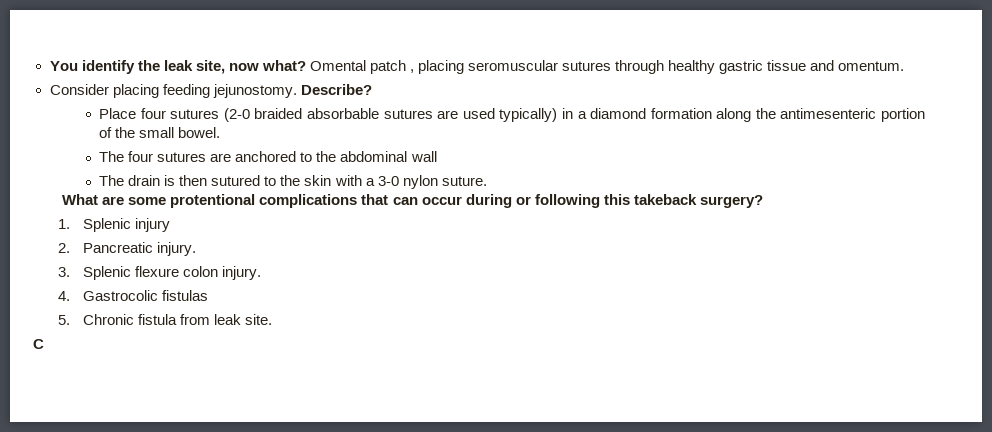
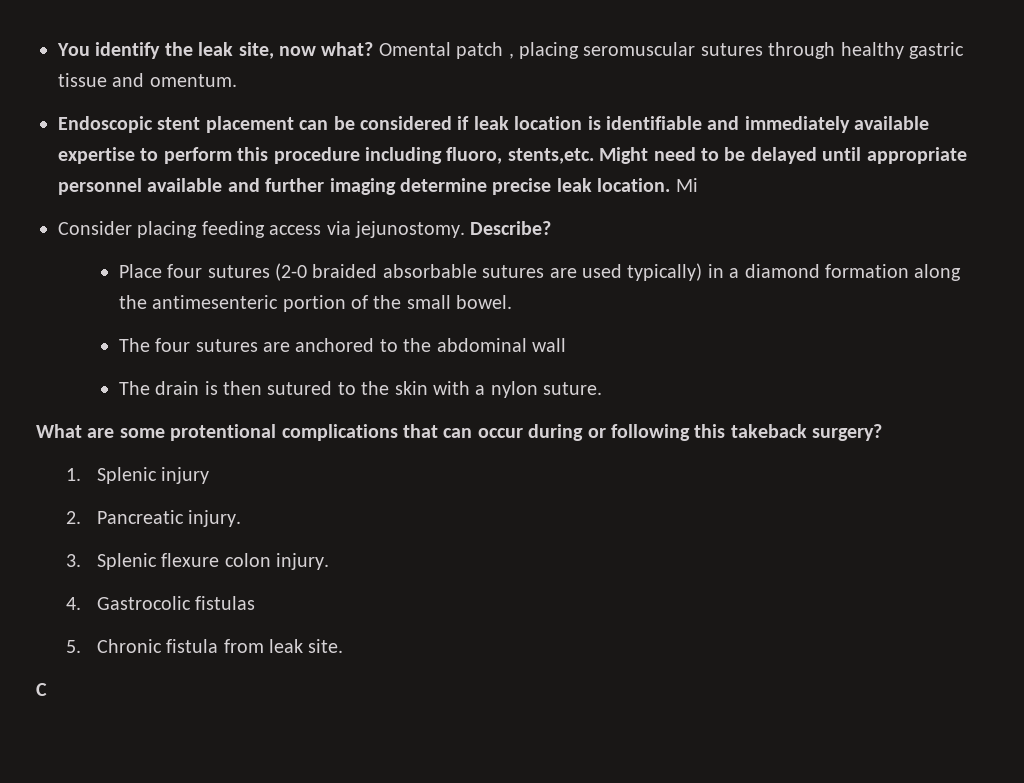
+ Endoscopic stent placement can be considered if leak location is identifiable and immediately available expertise to perform this procedure including fluoro, stents,etc. Might need to be delayed until appropriate personnel available and further imaging determine precise leak location. Mi
- Consider placing feeding jejunostomy.
+ Consider placing feeding access via jejunostomy.
- The drain is then sutured to the skin with a 3-0 nylon suture.
+ The drain is then sutured to the skin with a nylon suture.

